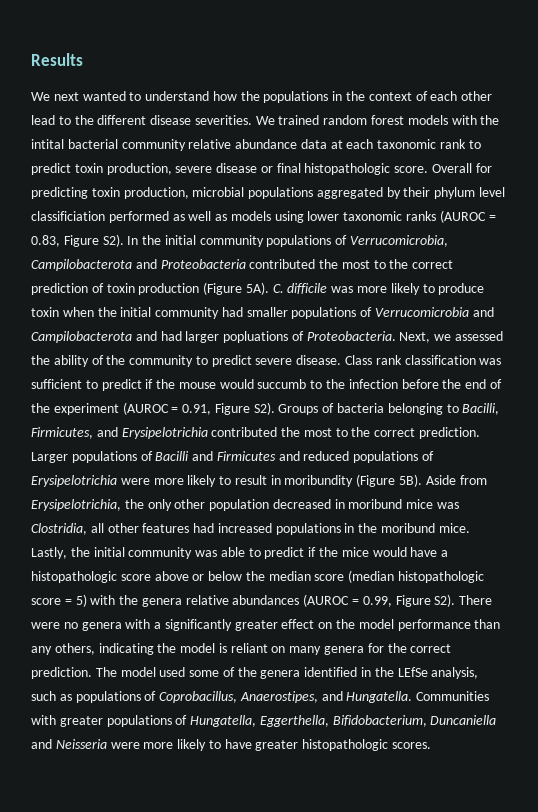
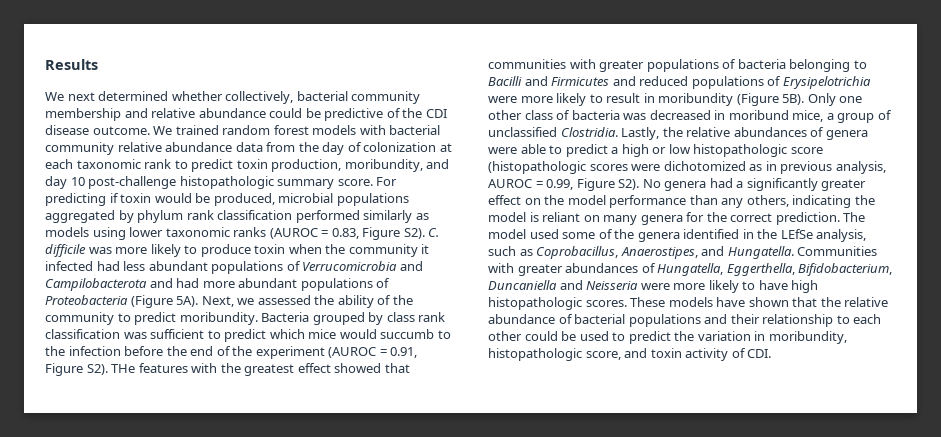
- We next wanted to understand how the populations in the context of each other lead to the different disease severities.
+ We next determined whether collectively, bacterial community membership and relative abundance could be predictive of the CDI disease outcome.
- We trained random forest models with the intital bacterial community relative abundance data at each taxonomic rank to predict toxin production, severe disease or final histopathologic score. Overall for predicting toxin production, microbial populations aggregated by their phylum level classificiation performed as well as models using lower taxonomic ranks (AUROC = 0.83, Figure S2). In the initial community populations of Verrucomicrobia, Campilobacterota and Proteobacteria contributed the most to the correct prediction of toxin production (Figure 5A). C. difficile was more likely to produce toxin when the initial community had smaller populations of Verrucomicrobia and Campilobacterota and had larger popluations of Proteobacteria.
+ We trained random forest models with bacterial community relative abundance data from the day of colonization at each taxonomic rank to predict toxin production, moribundity, and day 10 post-challenge histopathologic summary score. For predicting if toxin would be produced, microbial populations aggregated by phylum rank classification performed similarly as models using lower taxonomic ranks (AUROC = 0.83, Figure S2). C. difficile was more likely to produce toxin when the community it infected had less abundant populations of Verrucomicrobia and Campilobacterota and had more abundant populations of Proteobacteria (Figure 5A).
- Next, we assessed the ability of the community to predict severe disease. Class rank classification was sufficient to predict if the mouse would succumb to the infection before the end of the experiment (AUROC = 0.91, Figure S2). Groups of bacteria belonging to Bacilli, Firmicutes, and Erysipelotrichia contributed the most to the correct prediction. Larger populations of Bacilli and Firmicutes and reduced populations of Erysipelotrichia were more likely to result in moribundity (Figure 5B).
+ Next, we assessed the ability of the community to predict moribundity. Bacteria grouped by class rank classification was sufficient to predict which mice would succumb to the infection before the end of the experiment (AUROC = 0.91, Figure S2). THe features with the greatest effect showed that communities with greater populations of bacteria belonging to Bacilli and Firmicutes and reduced populations of Erysipelotrichia were more likely to result in moribundity (Figure 5B).
- Aside from Erysipelotrichia, the only other population decreased in moribund mice was Clostridia, all other features had increased populations in the moribund mice. Lastly, the initial community was able to predict if the mice would have a histopathologic score above or below the median score (median histopathologic score = 5) with the genera relative abundances (AUROC = 0.99, Figure S2). There were no genera with a significantly greater effect on the model performance than any others, indicating the model is reliant on many genera for the correct prediction.
+ Only one other class of bacteria was decreased in moribund mice, a group of unclassified Clostridia. Lastly, the relative abundances of genera were able to predict a high or low histopathologic score (histopathologic scores were dichotomized as in previous analysis, AUROC = 0.99, Figure S2). No genera had a significantly greater effect on the model performance than any others, indicating the model is reliant on many genera for the correct prediction.
- The model used some of the genera identified in the LEfSe analysis, such as populations of Coprobacillus, Anaerostipes, and Hungatella.
+ The model used some of the genera identified in the LEfSe analysis, such as Coprobacillus, Anaerostipes, and Hungatella.
- Communities with greater populations of Hungatella, Eggerthella, Bifidobacterium, Duncaniella and Neisseria were more likely to have greater histopathologic scores.
+ Communities with greater abundances of Hungatella, Eggerthella, Bifidobacterium, Duncaniella and Neisseria were more likely to have high histopathologic scores.
+ These models have shown that the relative abundance of bacterial populations and their relationship to each other could be used to predict the variation in moribundity, histopathologic score, and toxin activity of CDI.

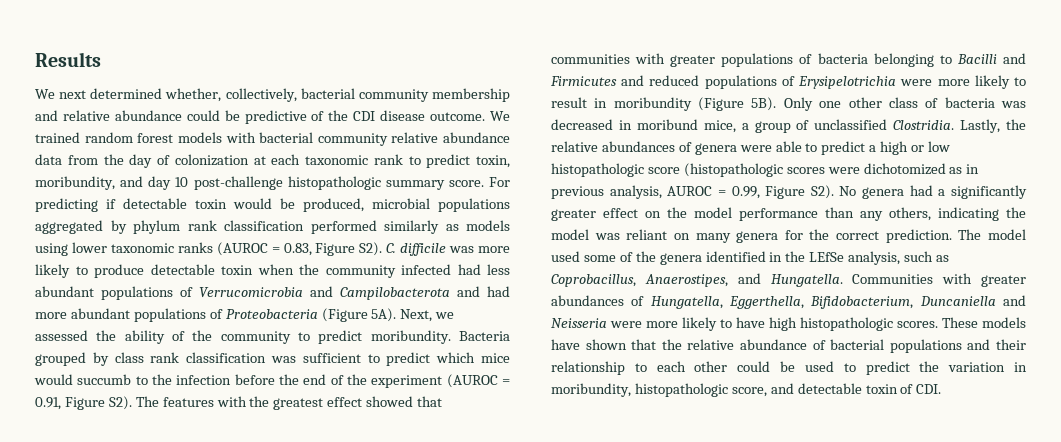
- We next determined whether collectively, bacterial community membership and relative abundance could be predictive of the CDI disease outcome.
+ We next determined whether, collectively, bacterial community membership and relative abundance could be predictive of the CDI disease outcome.
- We trained random forest models with bacterial community relative abundance data from the day of colonization at each taxonomic rank to predict toxin production, moribundity, and day 10 post-challenge histopathologic summary score.
+ We trained random forest models with bacterial community relative abundance data from the day of colonization at each taxonomic rank to predict toxin, moribundity, and day 10 post-challenge histopathologic summary score.
- For predicting if toxin would be produced, microbial populations aggregated by phylum rank classification performed similarly as models using lower taxonomic ranks (AUROC = 0.83, Figure S2). C. difficile was more likely to produce toxin when the community it infected had less abundant populations of Verrucomicrobia and Campilobacterota and had more abundant populations of Proteobacteria (Figure 5A).
+ For predicting if detectable toxin would be produced, microbial populations aggregated by phylum rank classification performed similarly as models using lower taxonomic ranks (AUROC = 0.83, Figure S2). C. difficile was more likely to produce detectable toxin when the community infected had less abundant populations of Verrucomicrobia and Campilobacterota and had more abundant populations of Proteobacteria (Figure 5A).
- Bacteria grouped by class rank classification was sufficient to predict which mice would succumb to the infection before the end of the experiment (AUROC = 0.91, Figure S2). THe features with the greatest effect showed that communities with greater populations of bacteria belonging to Bacilli and Firmicutes and reduced populations of Erysipelotrichia were more likely to result in moribundity (Figure 5B).
+ Bacteria grouped by class rank classification was sufficient to predict which mice would succumb to the infection before the end of the experiment (AUROC = 0.91, Figure S2). The features with the greatest effect showed that communities with greater populations of bacteria belonging to Bacilli and Firmicutes and reduced populations of Erysipelotrichia were more likely to result in moribundity (Figure 5B).
- Lastly, the relative abundances of genera were able to predict a high or low histopathologic score (histopathologic scores were dichotomized as in previous analysis, AUROC = 0.99, Figure S2). No genera had a significantly greater effect on the model performance than any others, indicating the model is reliant on many genera for the correct prediction.
+ Lastly, the relative abundances of genera were able to predict a high or low histopathologic score (histopathologic scores were dichotomized as in previous analysis, AUROC = 0.99, Figure S2). No genera had a significantly greater effect on the model performance than any others, indicating the model was reliant on many genera for the correct prediction.
- These models have shown that the relative abundance of bacterial populations and their relationship to each other could be used to predict the variation in moribundity, histopathologic score, and toxin activity of CDI.
+ These models have shown that the relative abundance of bacterial populations and their relationship to each other could be used to predict the variation in moribundity, histopathologic score, and detectable toxin of CDI.

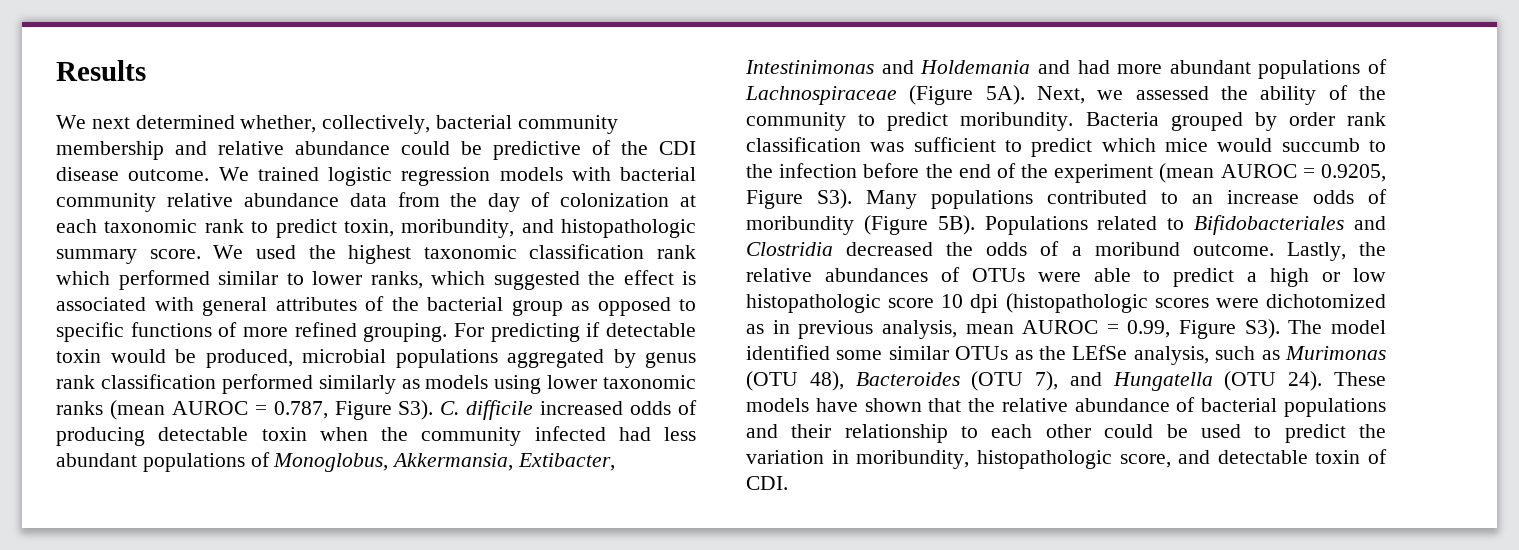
- We trained random forest models with bacterial community relative abundance data from the day of colonization at each taxonomic rank to predict toxin, moribundity, and day 10 post-challenge histopathologic summary score.
+ We trained logistic regression models with bacterial community relative abundance data from the day of colonization at each taxonomic rank to predict toxin, moribundity, and histopathologic summary score. We used the highest taxonomic classification rank which performed similar to lower ranks, which suggested the effect is associated with general attributes of the bacterial group as opposed to specific functions of more refined grouping.
- For predicting if detectable toxin would be produced, microbial populations aggregated by phylum rank classification performed similarly as models using lower taxonomic ranks (AUROC = 0.83, Figure S2). C. difficile was more likely to produce detectable toxin when the community infected had less abundant populations of Verrucomicrobia and Campilobacterota and had more abundant populations of Proteobacteria (Figure 5A).
+ For predicting if detectable toxin would be produced, microbial populations aggregated by genus rank classification performed similarly as models using lower taxonomic ranks (mean AUROC = 0.787, Figure S3). C. difficile increased odds of producing detectable toxin when the community infected had less abundant populations of Monoglobus, Akkermansia, Extibacter, Intestinimonas and Holdemania and had more abundant populations of Lachnospiraceae (Figure 5A).
- Bacteria grouped by class rank classification was sufficient to predict which mice would succumb to the infection before the end of the experiment (AUROC = 0.91, Figure S2). The features with the greatest effect showed that communities with greater populations of bacteria belonging to Bacilli and Firmicutes and reduced populations of Erysipelotrichia were more likely to result in moribundity (Figure 5B). Only one other class of bacteria was decreased in moribund mice, a group of unclassified Clostridia.
+ Bacteria grouped by order rank classification was sufficient to predict which mice would succumb to the infection before the end of the experiment (mean AUROC = 0.9205, Figure S3). Many populations contributed to an increase odds of moribundity (Figure 5B). Populations related to Bifidobacteriales and Clostridia decreased the odds of a moribund outcome.
- Lastly, the relative abundances of genera were able to predict a high or low histopathologic score (histopathologic scores were dichotomized as in previous analysis, AUROC = 0.99, Figure S2). No genera had a significantly greater effect on the model performance than any others, indicating the model was reliant on many genera for the correct prediction. The model used some of the genera identified in the LEfSe analysis, such as Coprobacillus, Anaerostipes, and Hungatella. Communities with greater abundances of Hungatella, Eggerthella, Bifidobacterium, Duncaniella and Neisseria were more likely to have high histopathologic scores.
+ Lastly, the relative abundances of OTUs were able to predict a high or low histopathologic score 10 dpi (histopathologic scores were dichotomized as in previous analysis, mean AUROC = 0.99, Figure S3). The model identified some similar OTUs as the LEfSe analysis, such as Murimonas (OTU 48), Bacteroides (OTU 7), and Hungatella (OTU 24).

